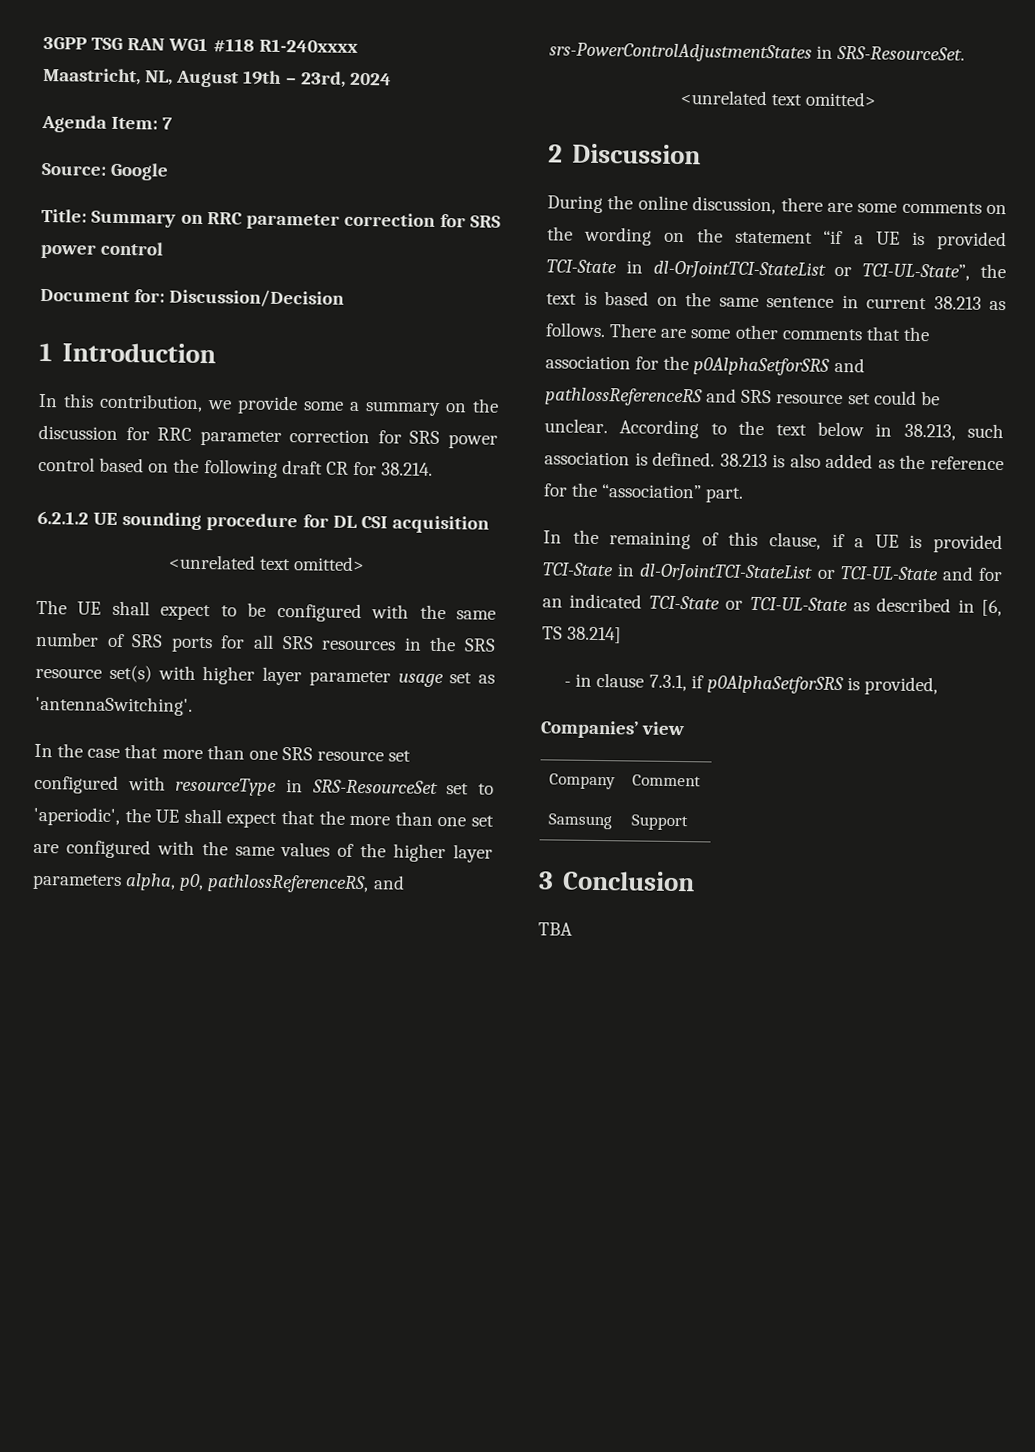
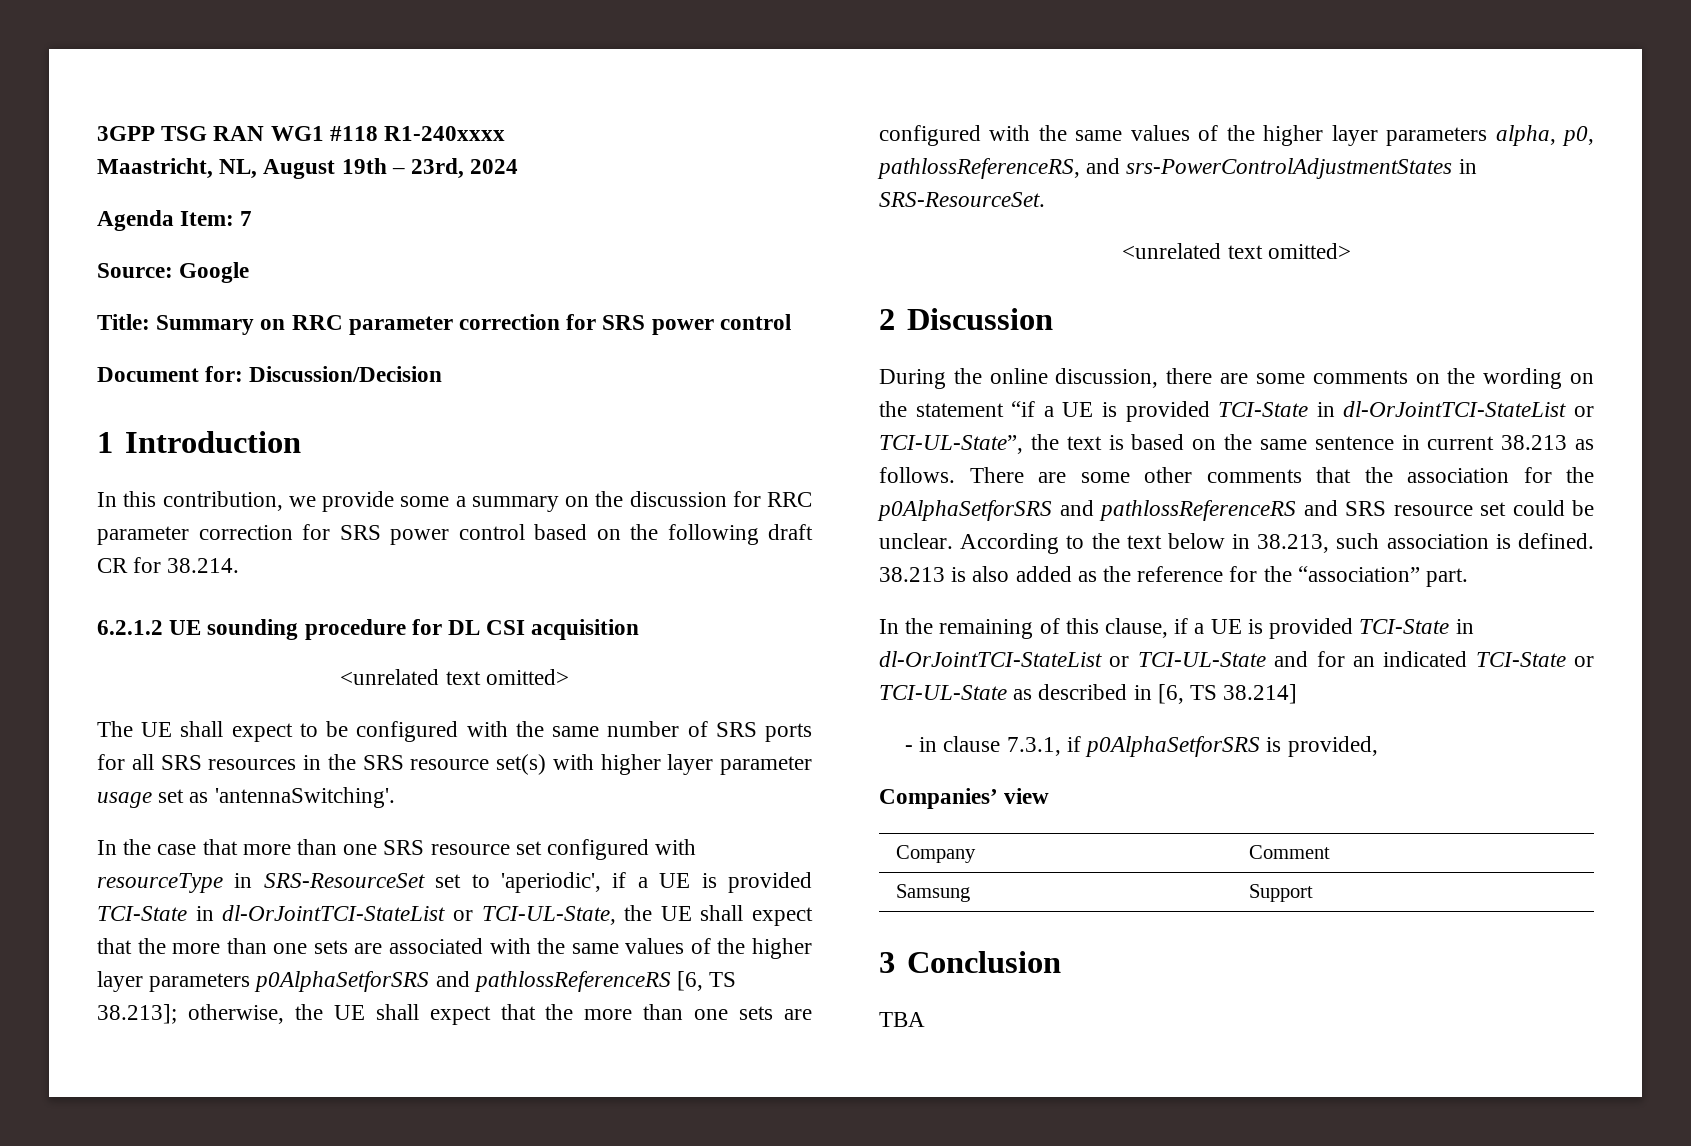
- In the case that more than one SRS resource set configured with resourceType in SRS-ResourceSet set to 'aperiodic', the UE shall expect that the more than one set are configured with the same values of the higher layer parameters alpha, p0, pathlossReferenceRS, and srs-PowerControlAdjustmentStates in SRS-ResourceSet.
+ In the case that more than one SRS resource set configured with resourceType in SRS-ResourceSet set to 'aperiodic', if a UE is provided TCI-State in dl-OrJointTCI-StateList or TCI-UL-State, the UE shall expect that the more than one sets are associated with the same values of the higher layer parameters p0AlphaSetforSRS and pathlossReferenceRS [6, TS 38.213]; otherwise, the UE shall expect that the more than one sets are configured with the same values of the higher layer parameters alpha, p0, pathlossReferenceRS, and srs-PowerControlAdjustmentStates in SRS-ResourceSet.

